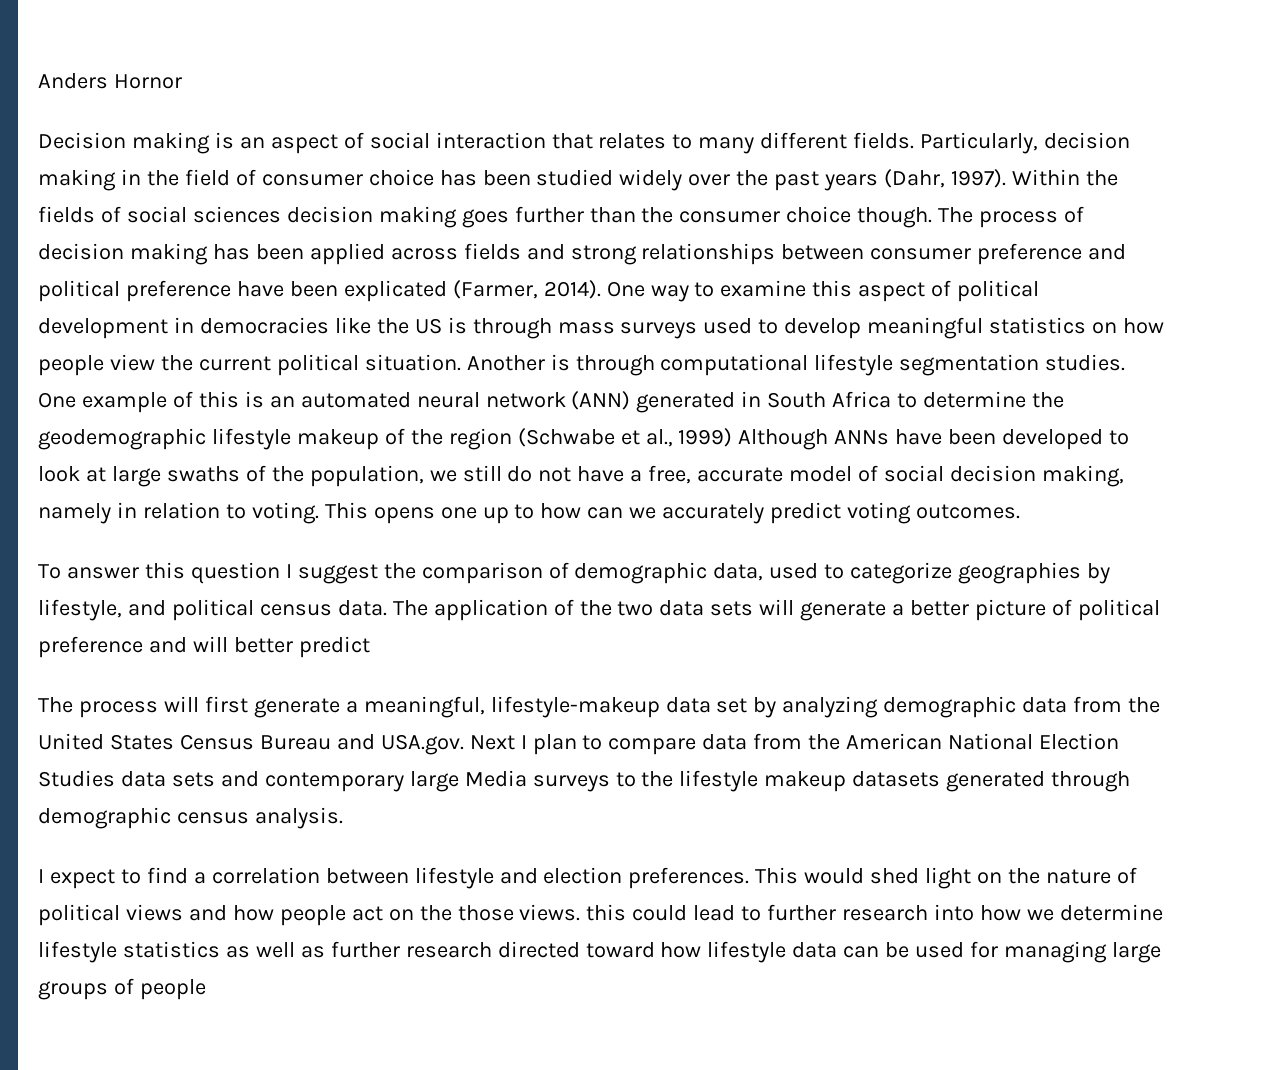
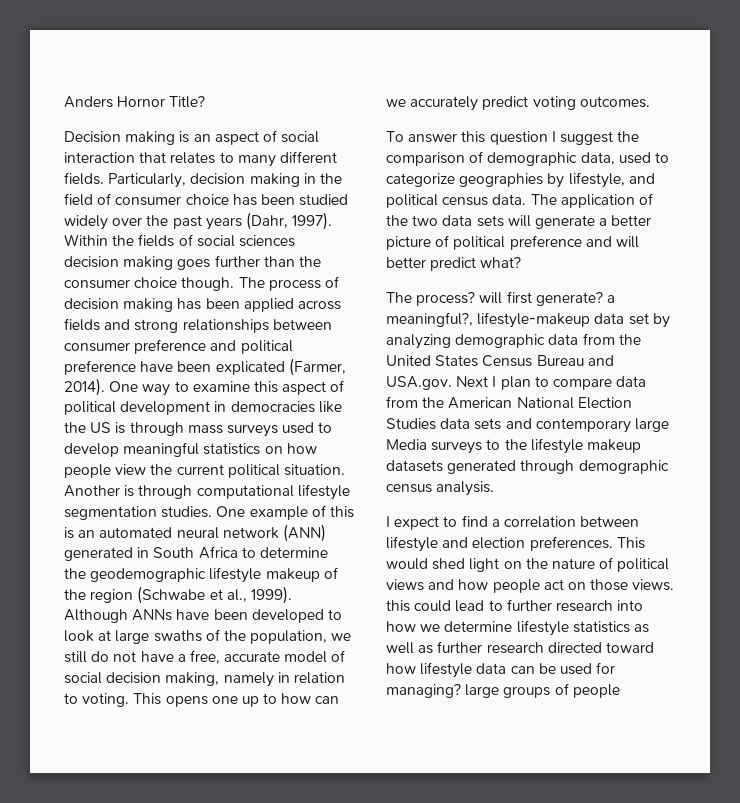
- Anders Hornor
+ Anders Hornor Title?
- One example of this is an automated neural network (ANN) generated in South Africa to determine the geodemographic lifestyle makeup of the region (Schwabe et al., 1999) Although ANNs have been developed to look at large swaths of the population, we still do not have a free, accurate model of social decision making, namely in relation to voting.
+ One example of this is an automated neural network (ANN) generated in South Africa to determine the geodemographic lifestyle makeup of the region (Schwabe et al., 1999). Although ANNs have been developed to look at large swaths of the population, we still do not have a free, accurate model of social decision making, namely in relation to voting.
- The application of the two data sets will generate a better picture of political preference and will better predict
- The process will first generate a meaningful, lifestyle-makeup data set by analyzing demographic data from the United States Census Bureau and USA.gov. Next I plan to compare data from the American National Election Studies data sets and contemporary large Media surveys to the lifestyle makeup datasets generated through demographic census analysis.
+ The application of the two data sets will generate a better picture of political preference and will better predict what?
+ The process? will first generate? a meaningful?, lifestyle-makeup data set by analyzing demographic data from the United States Census Bureau and USA.gov. Next I plan to compare data from the American National Election Studies data sets and contemporary large Media surveys to the lifestyle makeup datasets generated through demographic census analysis.
- This would shed light on the nature of political views and how people act on the those views. this could lead to further research into how we determine lifestyle statistics as well as further research directed toward how lifestyle data can be used for managing large groups of people
+ This would shed light on the nature of political views and how people act on those views. this could lead to further research into how we determine lifestyle statistics as well as further research directed toward how lifestyle data can be used for managing? large groups of people

